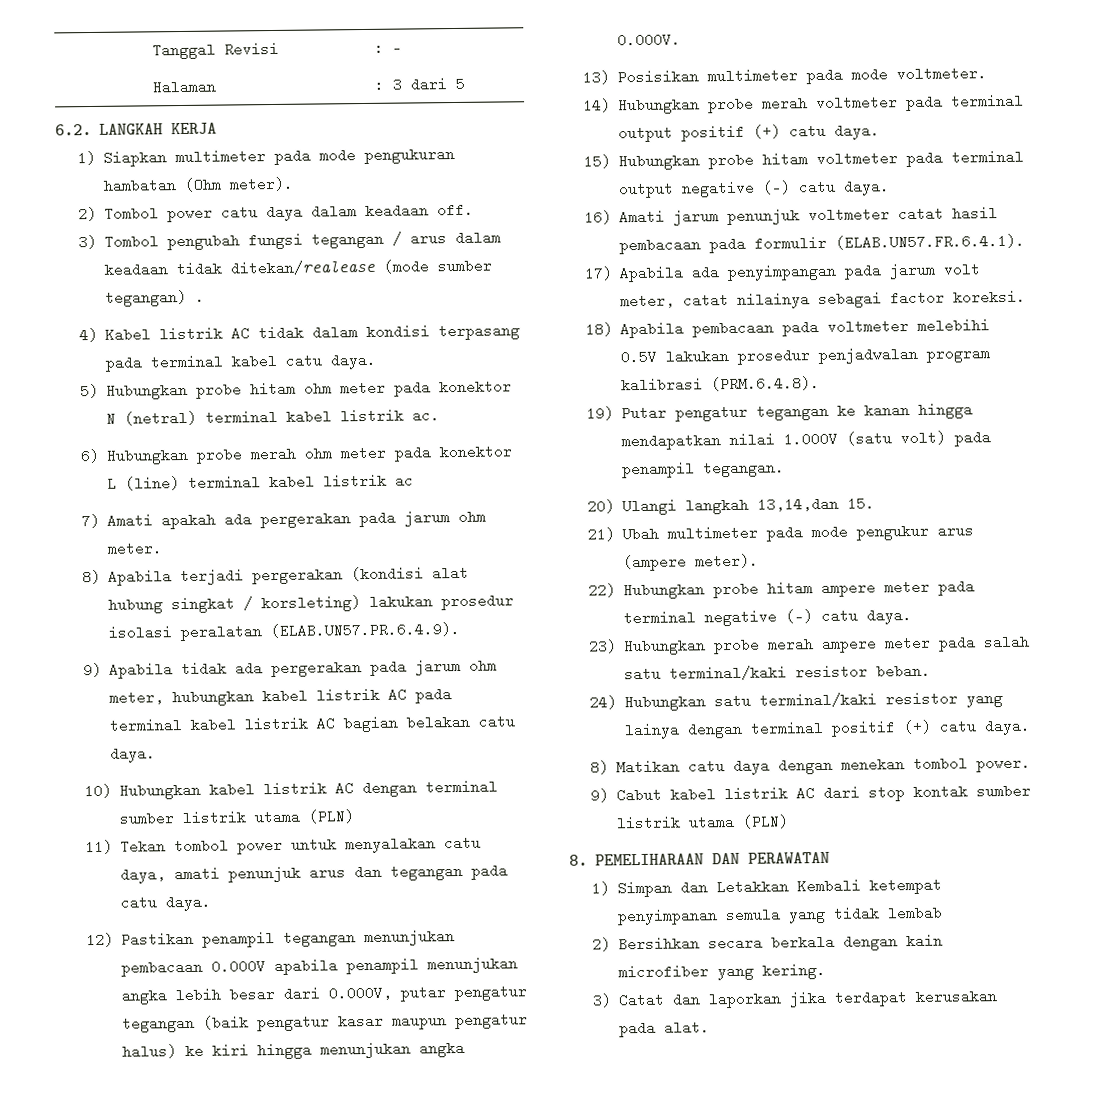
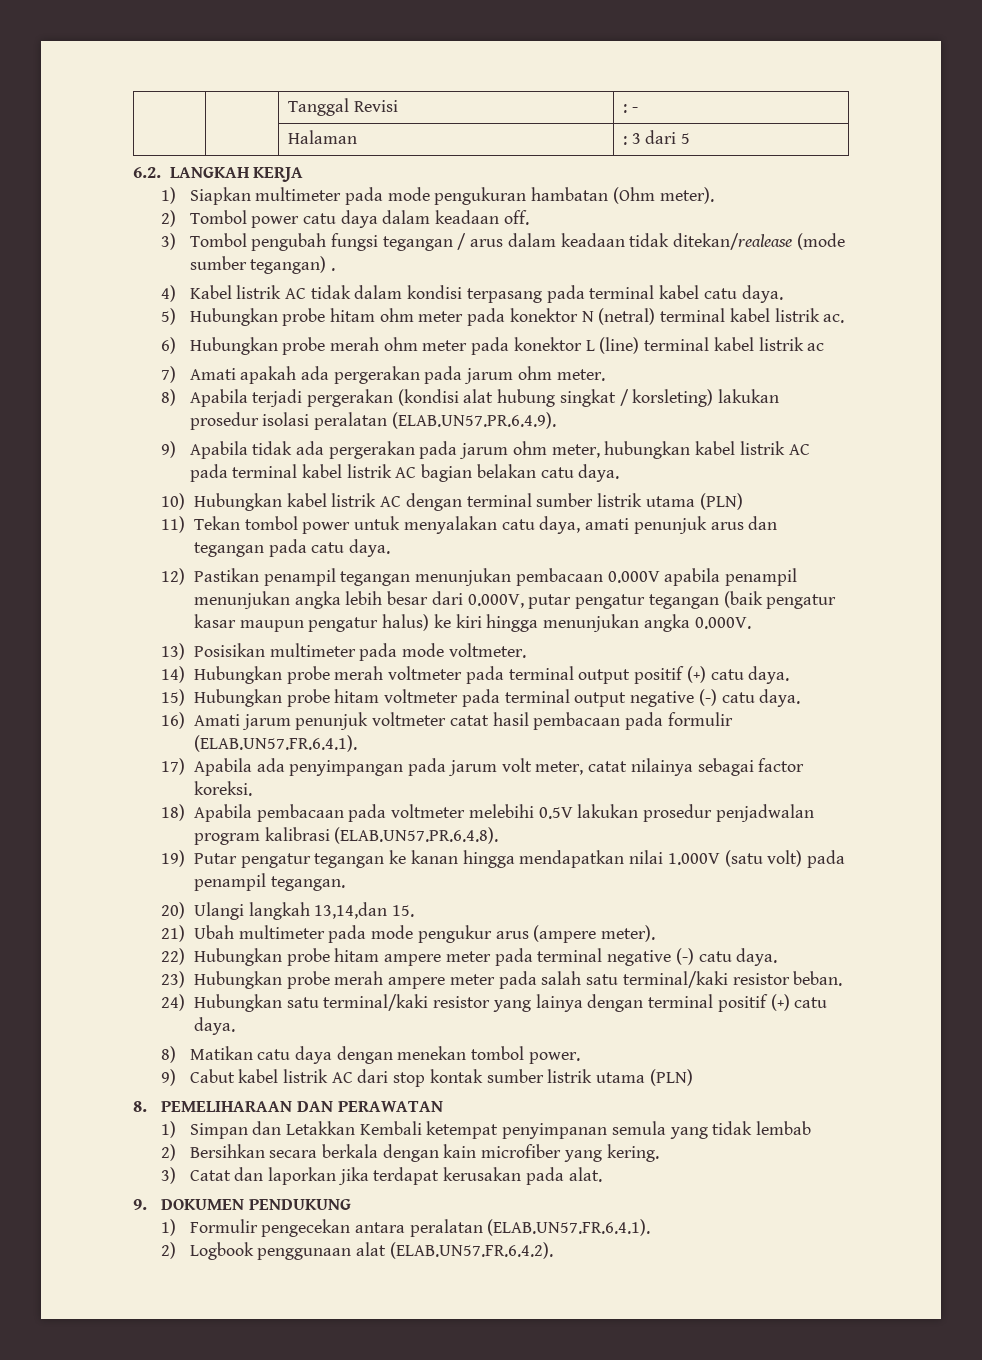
- 18) Apabila pembacaan pada voltmeter melebihi 0.5V lakukan prosedur penjadwalan program kalibrasi (PRM.6.4.8).
+ 18) Apabila pembacaan pada voltmeter melebihi 0.5V lakukan prosedur penjadwalan program kalibrasi (ELAB.UN57.PR.6.4.8).
+ 9. DOKUMEN PENDUKUNG
+ 1) Formulir pengecekan antara peralatan (ELAB.UN57.FR.6.4.1).
+ 2) Logbook penggunaan alat (ELAB.UN57.FR.6.4.2).

